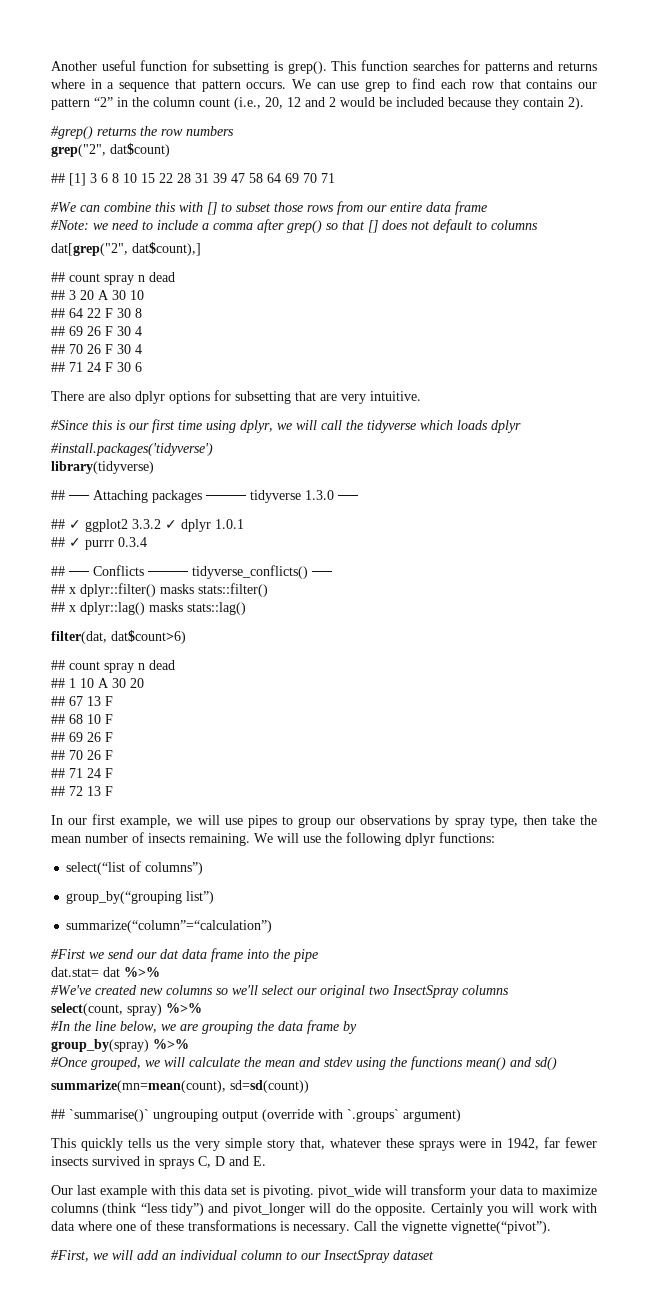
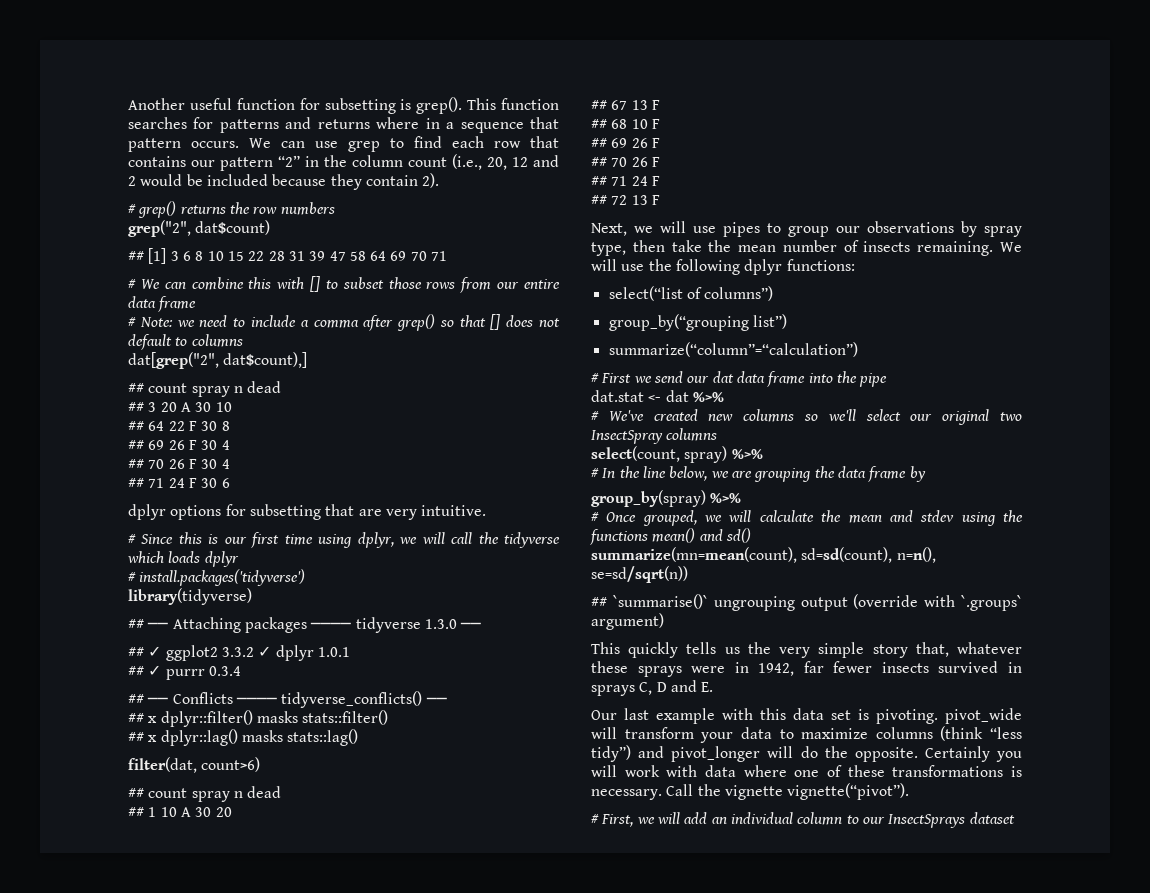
- #grep() returns the row numbers
+ # grep() returns the row numbers
- #We can combine this with [] to subset those rows from our entire data frame
+ # We can combine this with [] to subset those rows from our entire data frame
- #Note: we need to include a comma after grep() so that [] does not default to columns
+ # Note: we need to include a comma after grep() so that [] does not default to columns
- There are also dplyr options for subsetting that are very intuitive.
+ dplyr options for subsetting that are very intuitive.
- #Since this is our first time using dplyr, we will call the tidyverse which loads dplyr
+ # Since this is our first time using dplyr, we will call the tidyverse which loads dplyr
- #install.packages('tidyverse')
+ # install.packages('tidyverse')
- filter(dat, dat$count>6)
+ filter(dat, count>6)
- In our first example, we will use pipes to group our observations by spray type, then take the mean number of insects remaining.
+ Next, we will use pipes to group our observations by spray type, then take the mean number of insects remaining.
- #First we send our dat data frame into the pipe
+ # First we send our dat data frame into the pipe
- dat.stat= dat %>%
+ dat.stat <- dat %>%
- #We've created new columns so we'll select our original two InsectSpray columns
+ # We've created new columns so we'll select our original two InsectSpray columns
- #In the line below, we are grouping the data frame by
+ # In the line below, we are grouping the data frame by
- #Once grouped, we will calculate the mean and stdev using the functions mean() and sd()
+ # Once grouped, we will calculate the mean and stdev using the functions mean() and sd()
- summarize(mn=mean(count), sd=sd(count))
+ summarize(mn=mean(count), sd=sd(count), n=n(), se=sd/sqrt(n))
- #First, we will add an individual column to our InsectSpray dataset
+ # First, we will add an individual column to our InsectSprays dataset

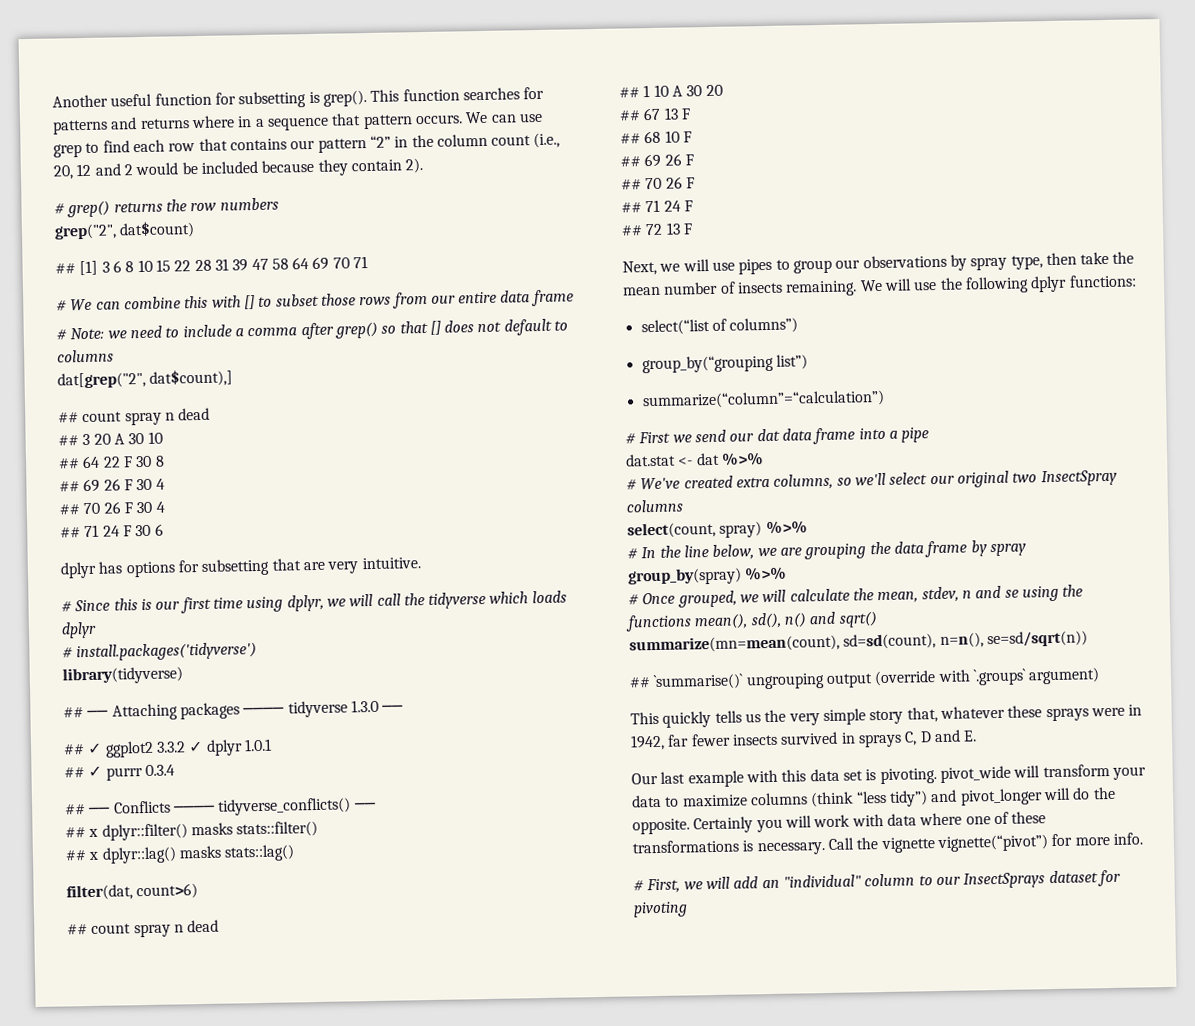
- dplyr options for subsetting that are very intuitive.
+ dplyr has options for subsetting that are very intuitive.
- # First we send our dat data frame into the pipe
+ # First we send our dat data frame into a pipe
- # We've created new columns so we'll select our original two InsectSpray columns
+ # We've created extra columns, so we'll select our original two InsectSpray columns
- # In the line below, we are grouping the data frame by
+ # In the line below, we are grouping the data frame by spray
- # Once grouped, we will calculate the mean and stdev using the functions mean() and sd()
+ # Once grouped, we will calculate the mean, stdev, n and se using the functions mean(), sd(), n() and sqrt()
- Call the vignette vignette(“pivot”).
+ Call the vignette vignette(“pivot”) for more info.
- # First, we will add an individual column to our InsectSprays dataset
+ # First, we will add an "individual" column to our InsectSprays dataset for pivoting

